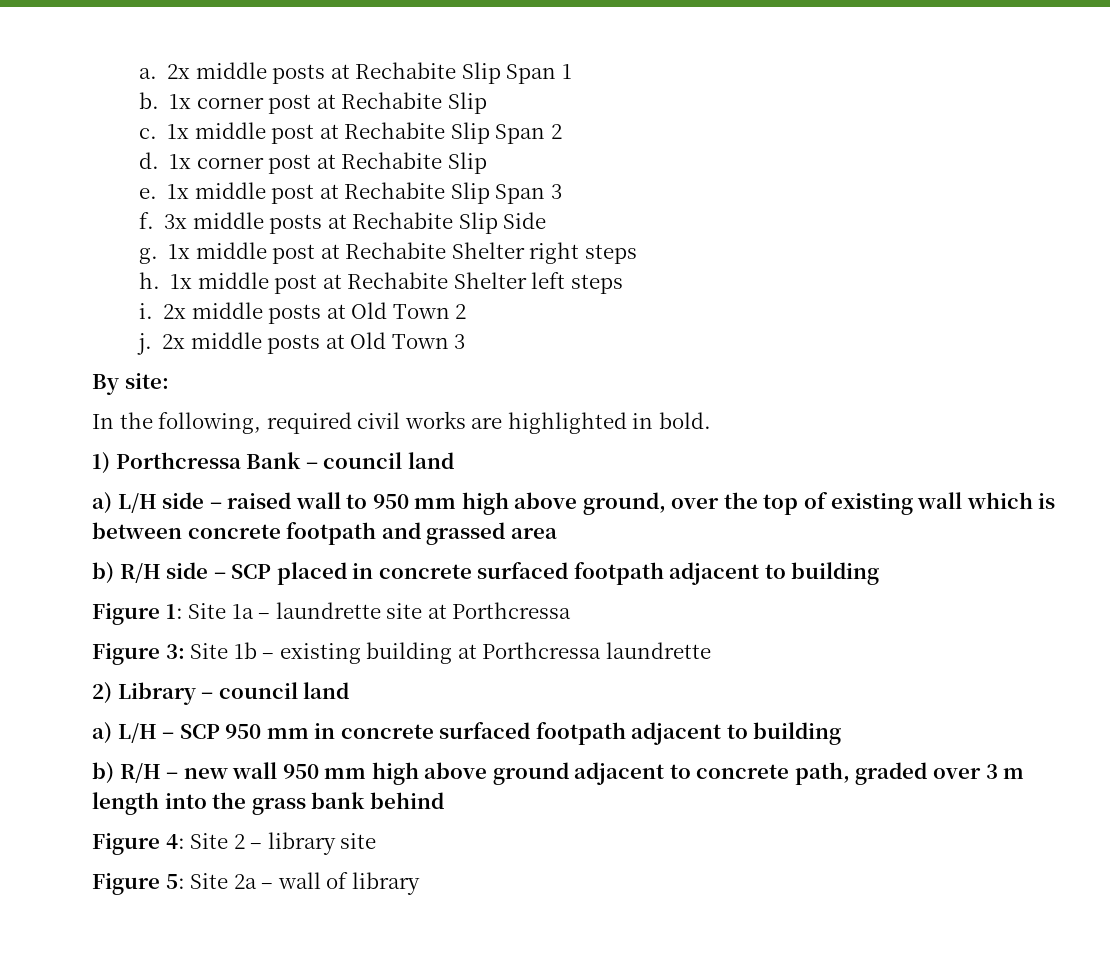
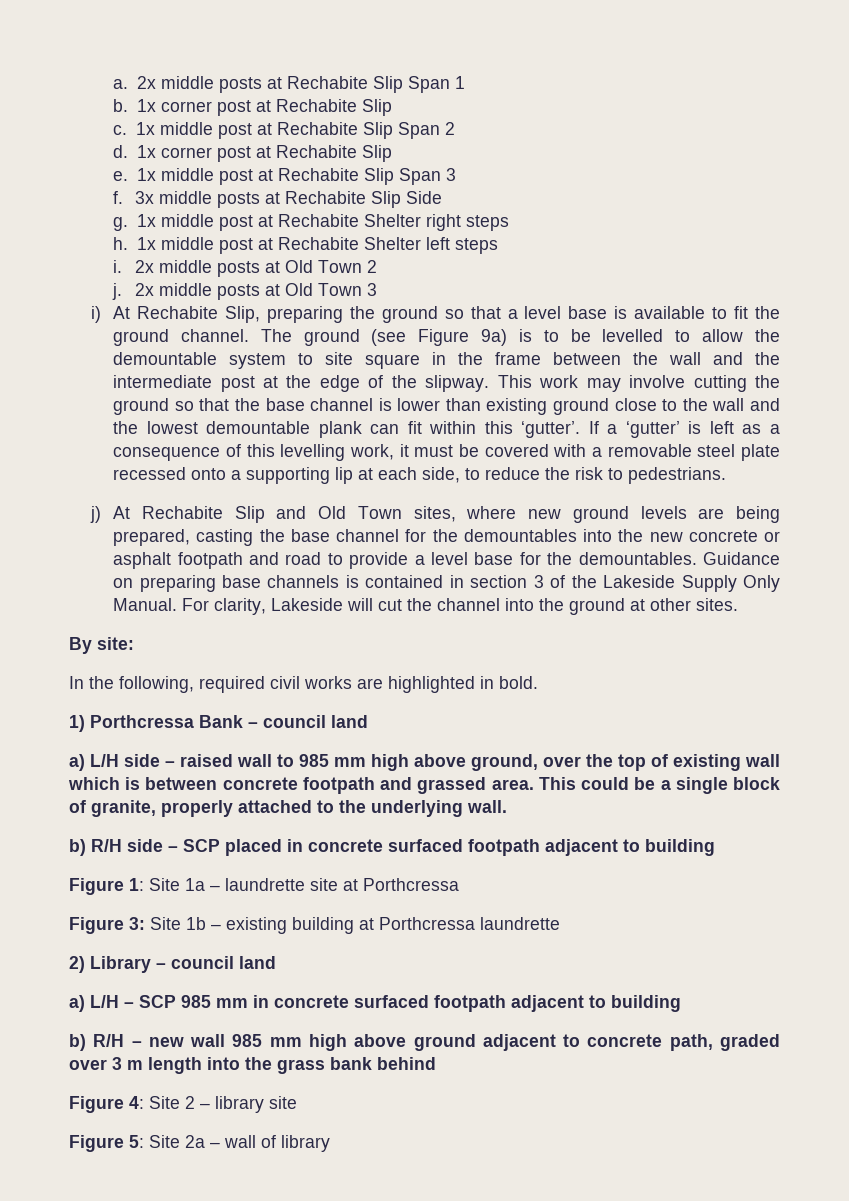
+ i) At Rechabite Slip, preparing the ground so that a level base is available to fit the ground channel. The ground (see Figure 9a) is to be levelled to allow the demountable system to site square in the frame between the wall and the intermediate post at the edge of the slipway. This work may involve cutting the ground so that the base channel is lower than existing ground close to the wall and the lowest demountable plank can fit within this ‘gutter’. If a ‘gutter’ is left as a consequence of this levelling work, it must be covered with a removable steel plate recessed onto a supporting lip at each side, to reduce the risk to pedestrians.
+ j) At Rechabite Slip and Old Town sites, where new ground levels are being prepared, casting the base channel for the demountables into the new concrete or asphalt footpath and road to provide a level base for the demountables. Guidance on preparing base channels is contained in section 3 of the Lakeside Supply Only Manual. For clarity, Lakeside will cut the channel into the ground at other sites.
- a) L/H side – raised wall to 950 mm high above ground, over the top of existing wall which is between concrete footpath and grassed area
+ a) L/H side – raised wall to 985 mm high above ground, over the top of existing wall which is between concrete footpath and grassed area. This could be a single block of granite, properly attached to the underlying wall.
- a) L/H – SCP 950 mm in concrete surfaced footpath adjacent to building
+ a) L/H – SCP 985 mm in concrete surfaced footpath adjacent to building
- b) R/H – new wall 950 mm high above ground adjacent to concrete path, graded over 3 m length into the grass bank behind
+ b) R/H – new wall 985 mm high above ground adjacent to concrete path, graded over 3 m length into the grass bank behind

